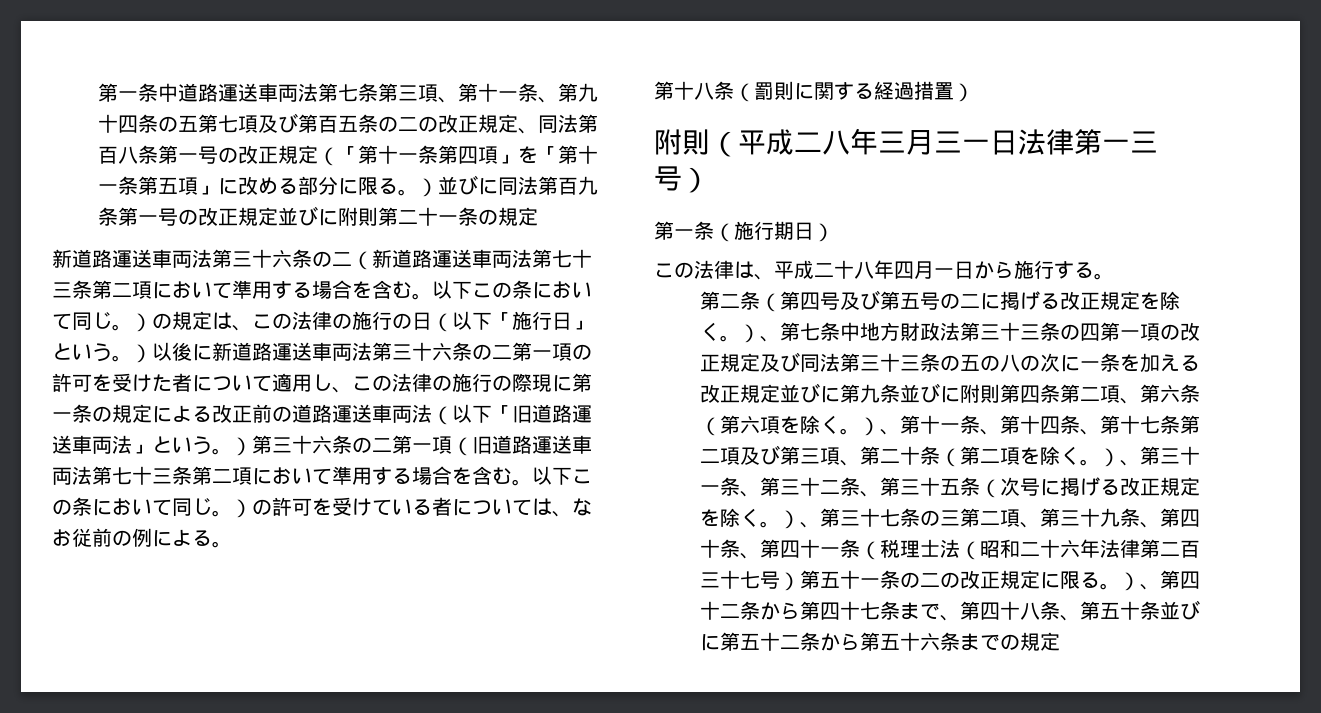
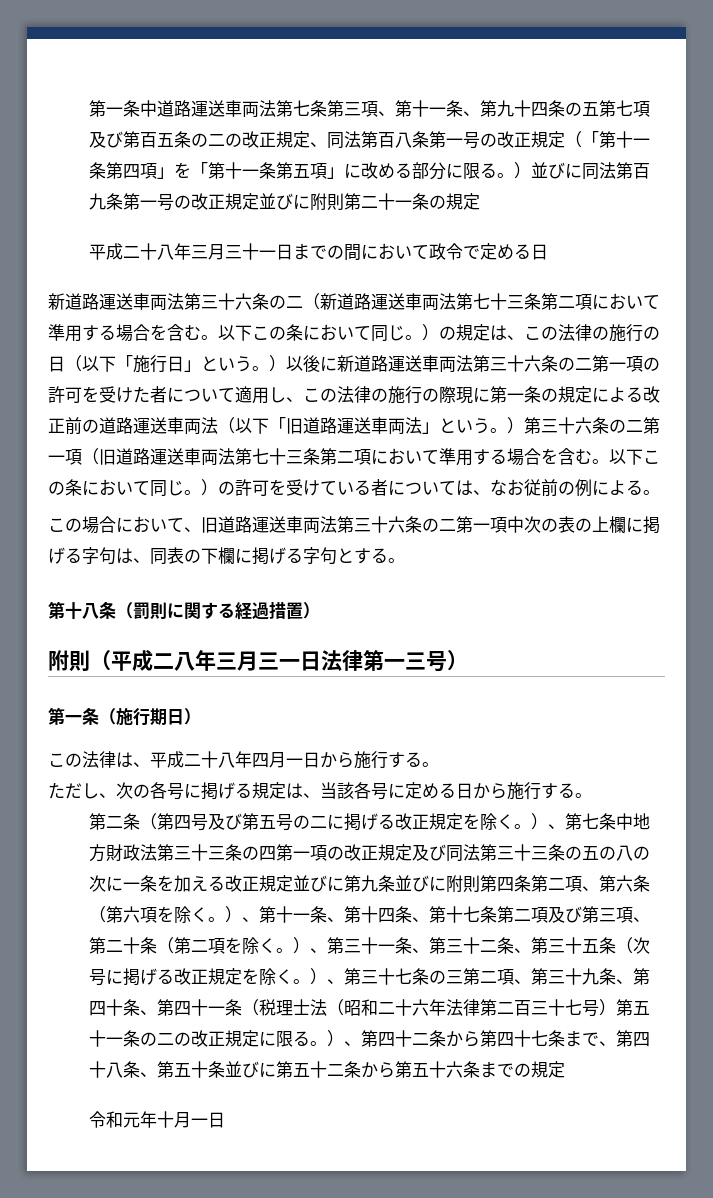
+ 平成二十八年三月三十一日までの間において政令で定める日
+ この場合において、旧道路運送車両法第三十六条の二第一項中次の表の上欄に掲げる字句は、同表の下欄に掲げる字句とする。
+ ただし、次の各号に掲げる規定は、当該各号に定める日から施行する。
+ 令和元年十月一日

